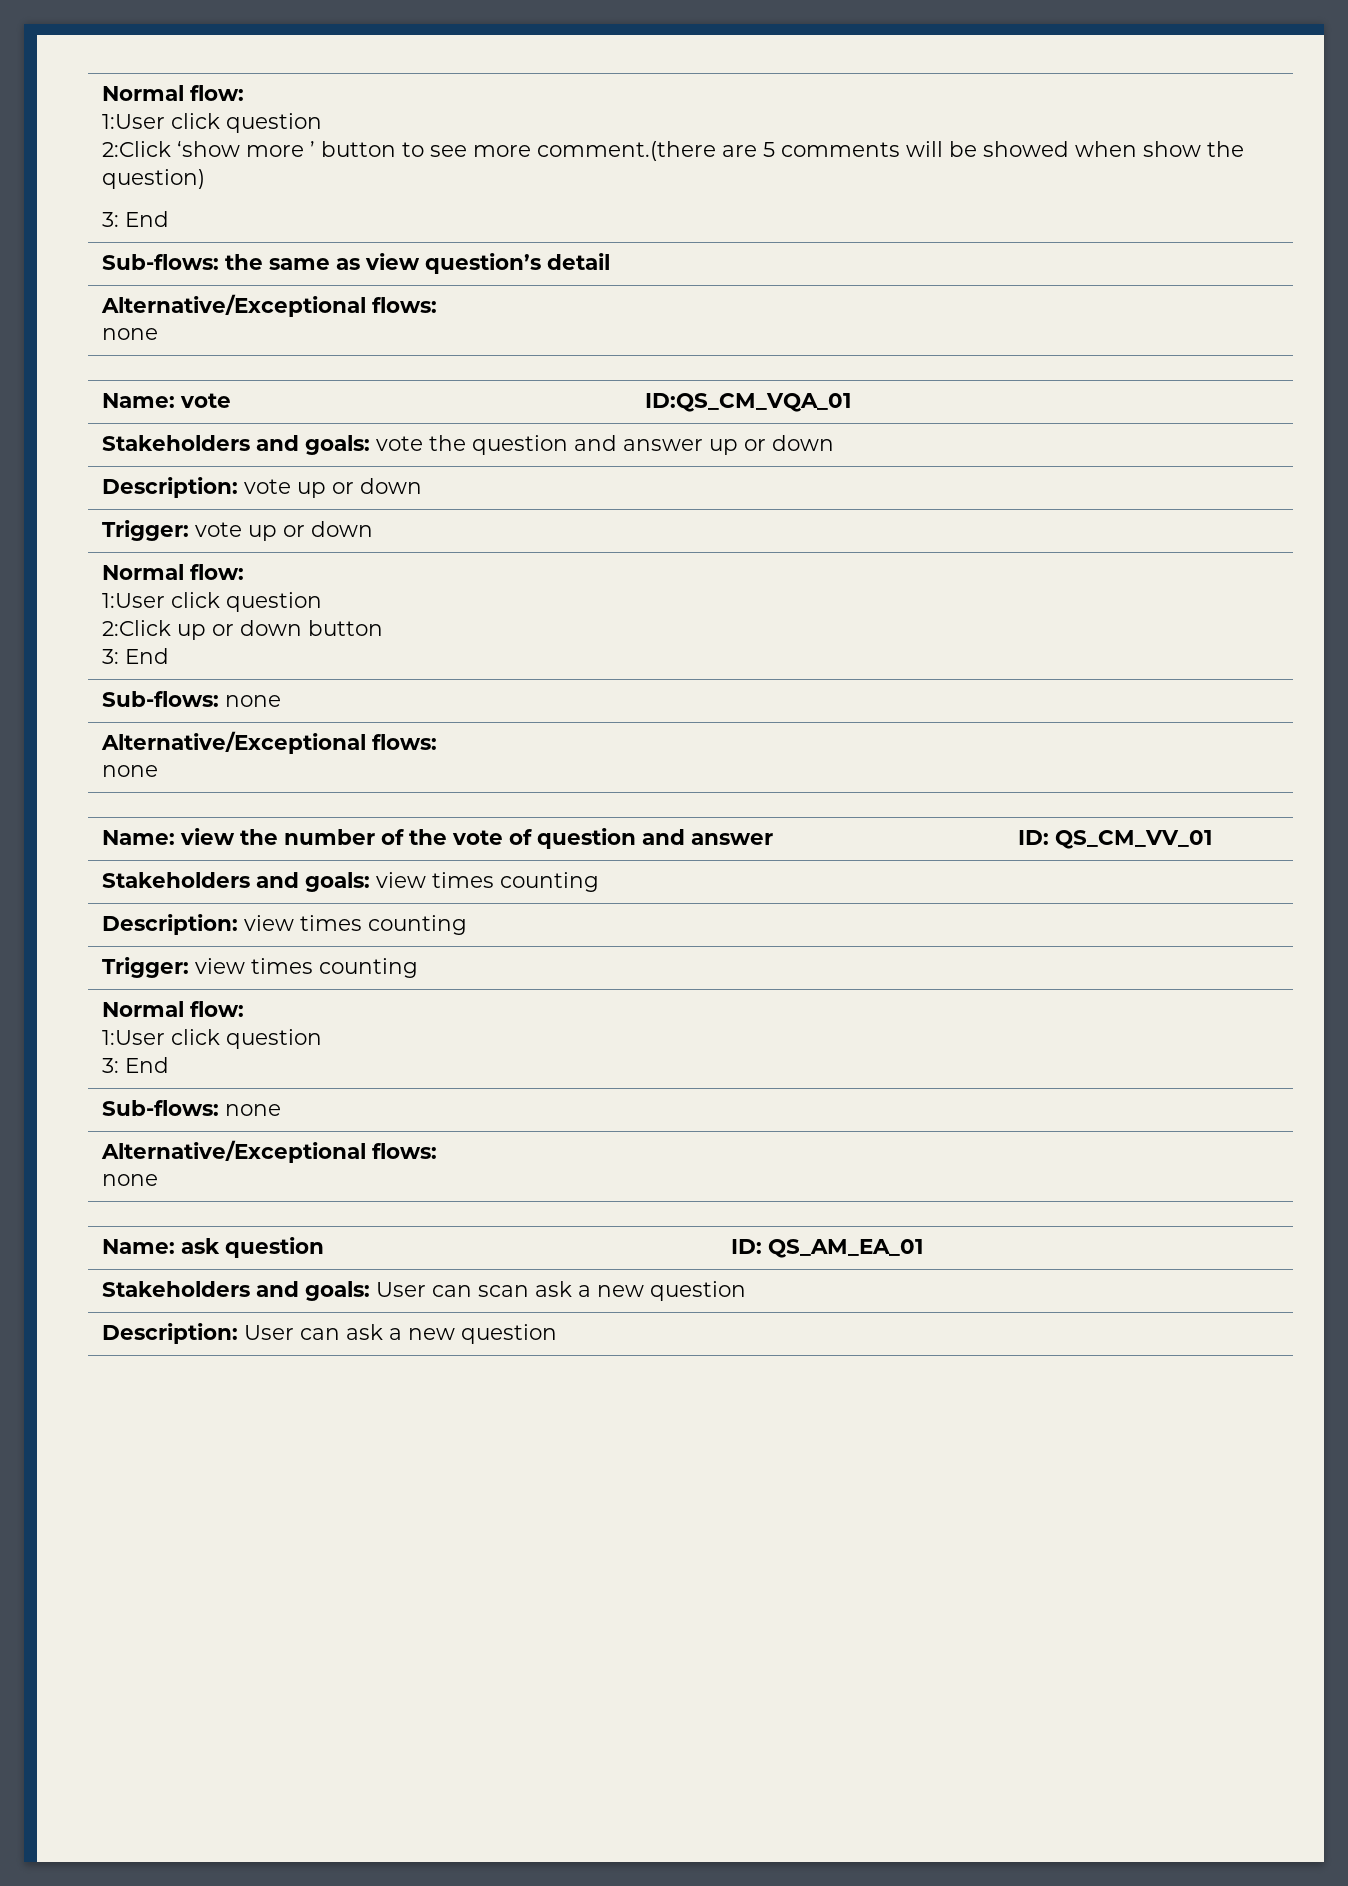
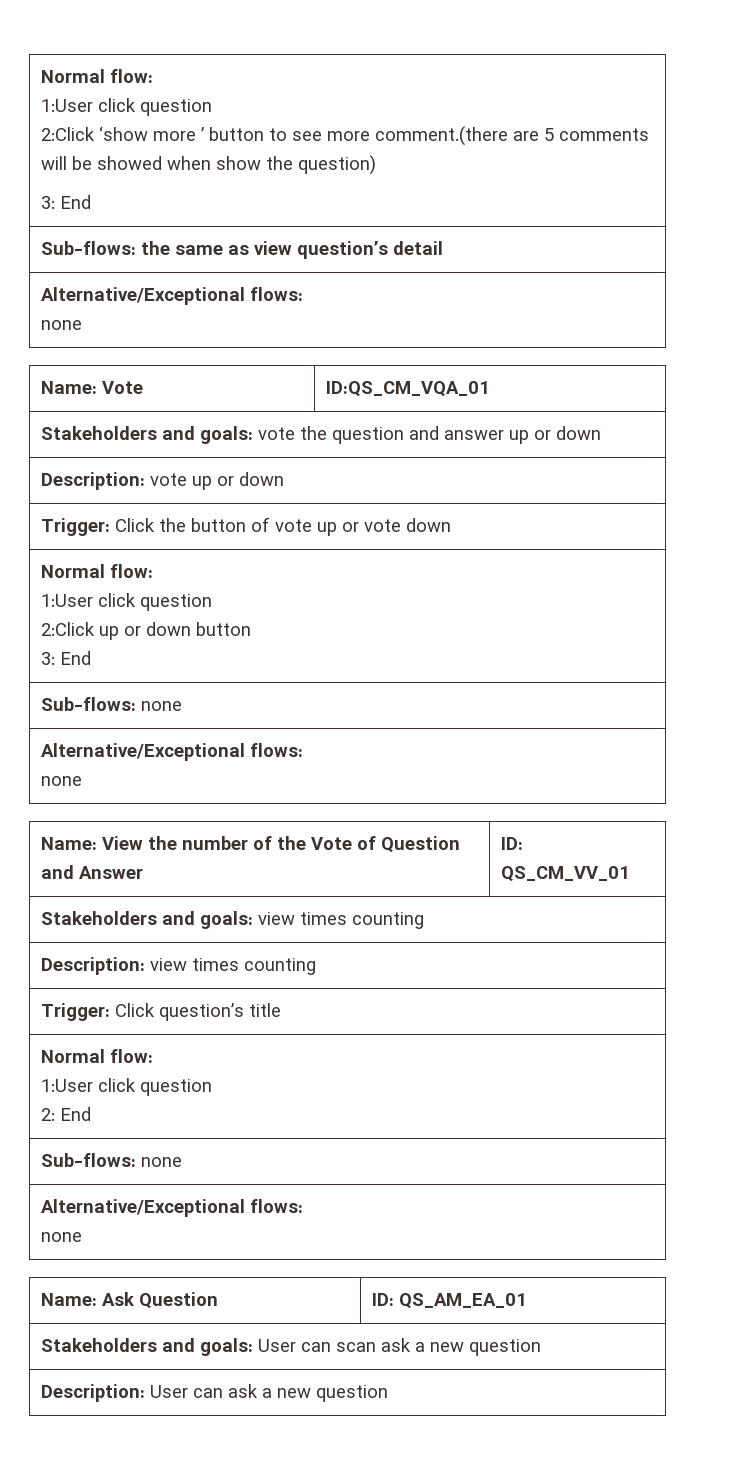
- Name: vote | ID:QS_CM_VQA_01
+ Name: Vote | ID:QS_CM_VQA_01
- Trigger: vote up or down
+ Trigger: Click the button of vote up or vote down
- Name: view the number of the vote of question and answer | ID: QS_CM_VV_01
+ Name: View the number of the Vote of Question and Answer | ID: QS_CM_VV_01
- Trigger: view times counting
+ Trigger: Click question’s title
  Normal flow:
  1:User click question
- 3: End
+ 2: End
  Sub-flows: none
  Alternative/Exceptional flows:
  none
- Name: ask question | ID: QS_AM_EA_01
+ Name: Ask Question | ID: QS_AM_EA_01

